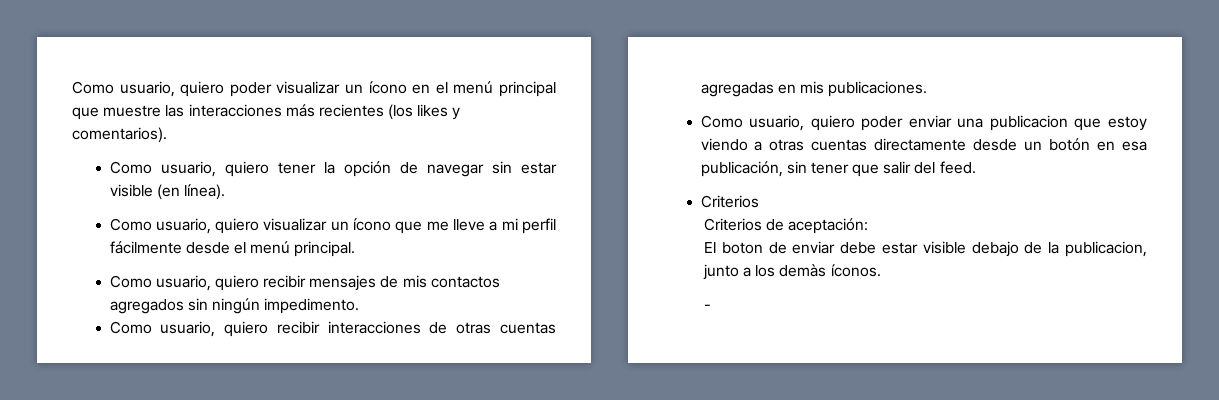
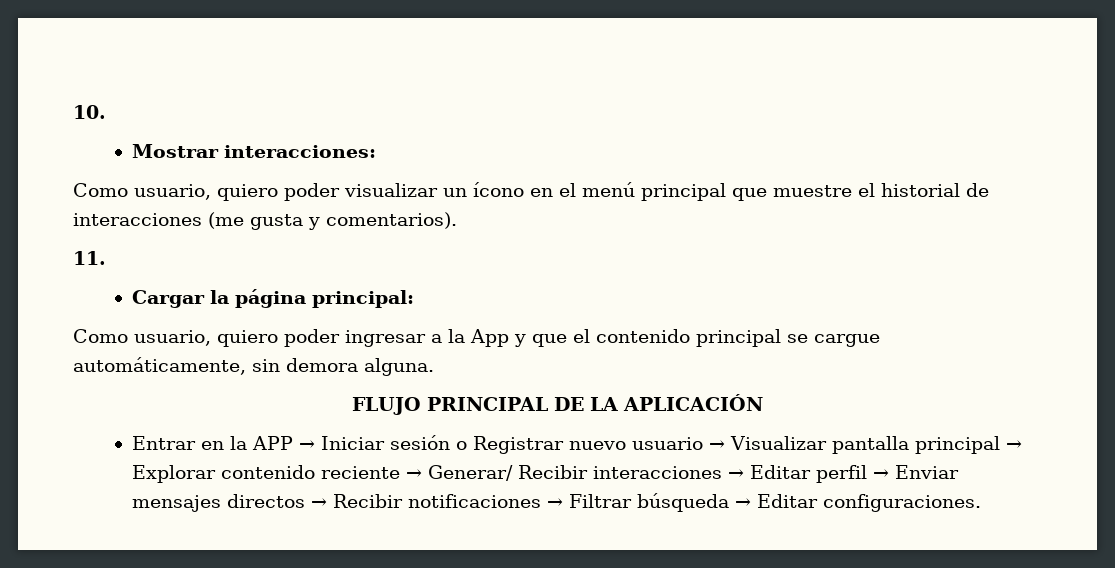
+ 10.
+ Mostrar interacciones:
- Como usuario, quiero poder visualizar un ícono en el menú principal que muestre las interacciones más recientes (los likes y comentarios).
- Como usuario, quiero tener la opción de navegar sin estar visible (en línea).
- Como usuario, quiero visualizar un ícono que me lleve a mi perfil fácilmente desde el menú principal.
- Como usuario, quiero recibir mensajes de mis contactos agregados sin ningún impedimento.
- Como usuario, quiero recibir interacciones de otras cuentas agregadas en mis publicaciones.
- Como usuario, quiero poder enviar una publicacion que estoy viendo a otras cuentas directamente desde un botón en esa publicación, sin tener que salir del feed.
- Criterios
- Criterios de aceptación:
- El boton de enviar debe estar visible debajo de la publicacion, junto a los demàs íconos.
- -
+ Como usuario, quiero poder visualizar un ícono en el menú principal que muestre el historial de interacciones (me gusta y comentarios).
+ 11.
+ Cargar la página principal:
+ Como usuario, quiero poder ingresar a la App y que el contenido principal se cargue automáticamente, sin demora alguna.
+ FLUJO PRINCIPAL DE LA APLICACIÓN
+ Entrar en la APP → Iniciar sesión o Registrar nuevo usuario → Visualizar pantalla principal → Explorar contenido reciente → Generar/ Recibir interacciones → Editar perfil → Enviar mensajes directos → Recibir notificaciones → Filtrar búsqueda → Editar configuraciones.

